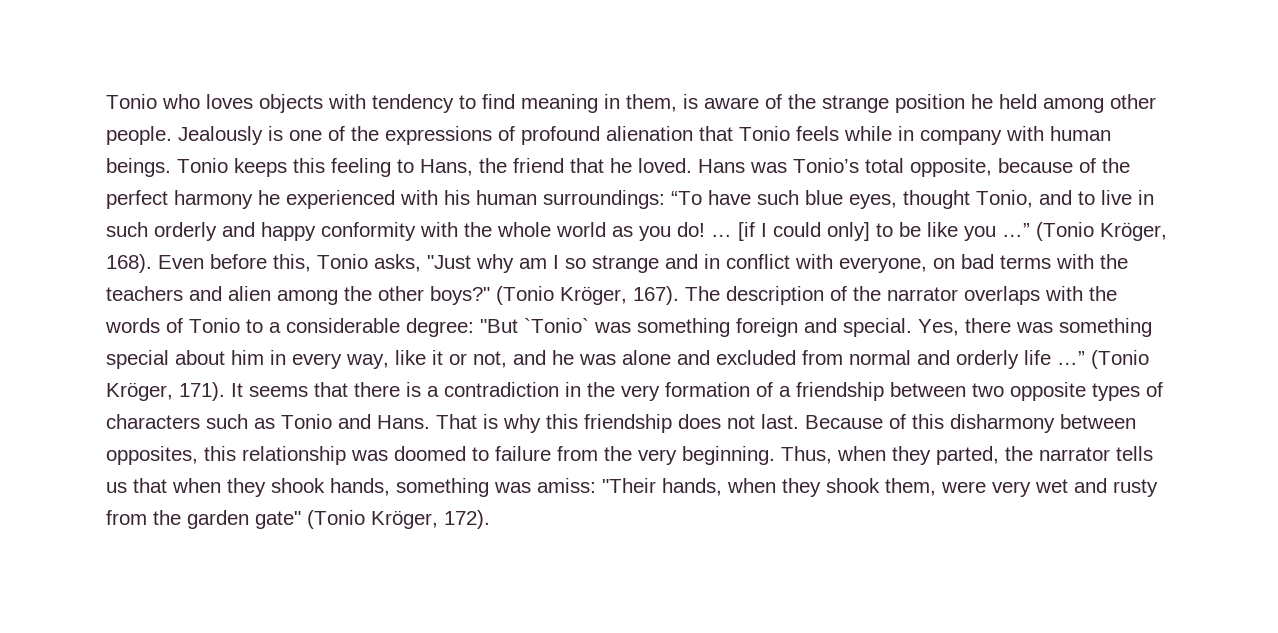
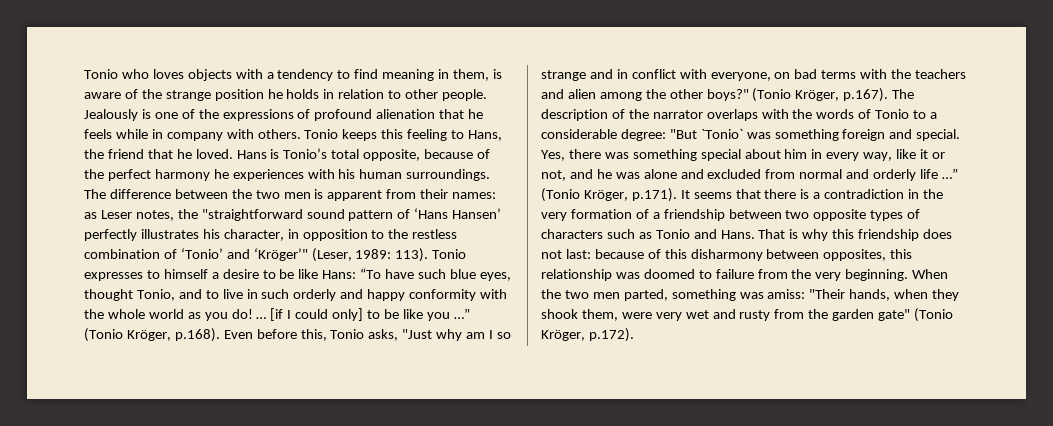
- Tonio who loves objects with tendency to find meaning in them, is aware of the strange position he held among other people.
+ Tonio who loves objects with a tendency to find meaning in them, is aware of the strange position he holds in relation to other people.
- Jealously is one of the expressions of profound alienation that Tonio feels while in company with human beings.
+ Jealously is one of the expressions of profound alienation that he feels while in company with others.
- Hans was Tonio’s total opposite, because of the perfect harmony he experienced with his human surroundings: “To have such blue eyes, thought Tonio, and to live in such orderly and happy conformity with the whole world as you do!
+ Hans is Tonio’s total opposite, because of the perfect harmony he experiences with his human surroundings. The difference between the two men is apparent from their names: as Leser notes, the "straightforward sound pattern of ‘Hans Hansen’ perfectly illustrates his character, in opposition to the restless combination of ‘Tonio’ and ‘Kröger’" (Leser, 1989: 113). Tonio expresses to himself a desire to be like Hans: “To have such blue eyes, thought Tonio, and to live in such orderly and happy conformity with the whole world as you do!
- (Tonio Kröger, 168). Even before this, Tonio asks, "Just why am I so strange and in conflict with everyone, on bad terms with the teachers and alien among the other boys?"
+ (Tonio Kröger, p.168). Even before this, Tonio asks, "Just why am I so strange and in conflict with everyone, on bad terms with the teachers and alien among the other boys?"
- (Tonio Kröger, 167). The description of the narrator overlaps with the words of Tonio to a considerable degree: "But `Tonio` was something foreign and special.
+ (Tonio Kröger, p.167). The description of the narrator overlaps with the words of Tonio to a considerable degree: "But `Tonio` was something foreign and special.
- (Tonio Kröger, 171). It seems that there is a contradiction in the very formation of a friendship between two opposite types of characters such as Tonio and Hans.
+ (Tonio Kröger, p.171). It seems that there is a contradiction in the very formation of a friendship between two opposite types of characters such as Tonio and Hans.
- That is why this friendship does not last. Because of this disharmony between opposites, this relationship was doomed to failure from the very beginning.
+ That is why this friendship does not last: because of this disharmony between opposites, this relationship was doomed to failure from the very beginning.
- Thus, when they parted, the narrator tells us that when they shook hands, something was amiss: "Their hands, when they shook them, were very wet and rusty from the garden gate" (Tonio Kröger, 172).
+ When the two men parted, something was amiss: "Their hands, when they shook them, were very wet and rusty from the garden gate" (Tonio Kröger, p.172).

